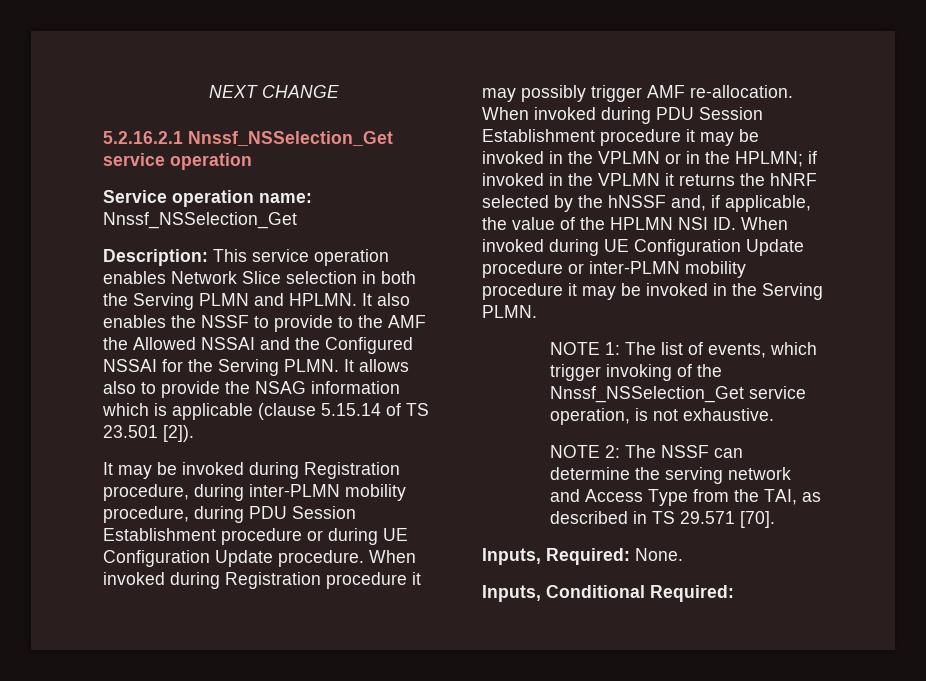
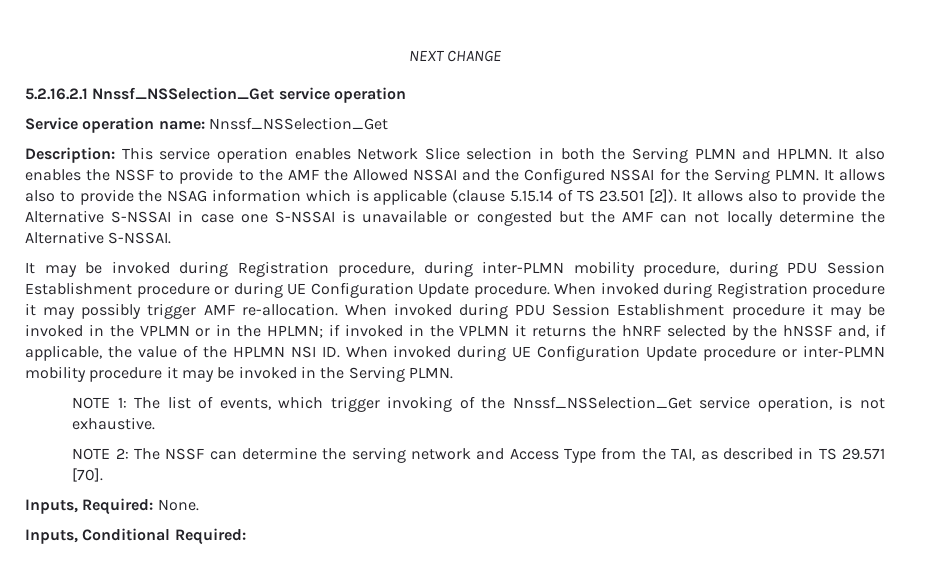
+ It allows also to provide the Alternative S-NSSAI in case one S-NSSAI is unavailable or congested but the AMF can not locally determine the Alternative S-NSSAI.

